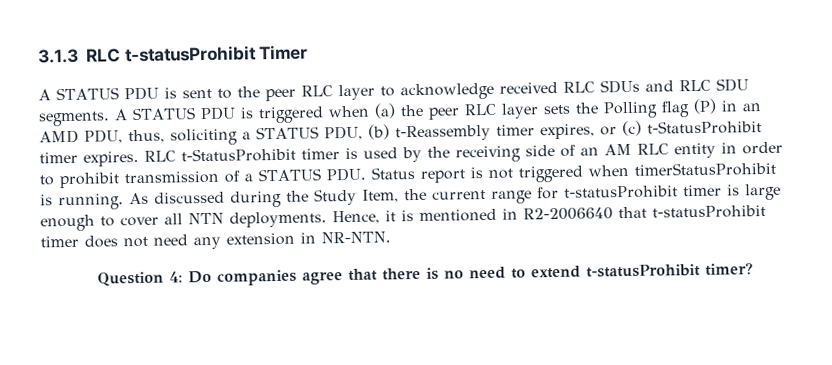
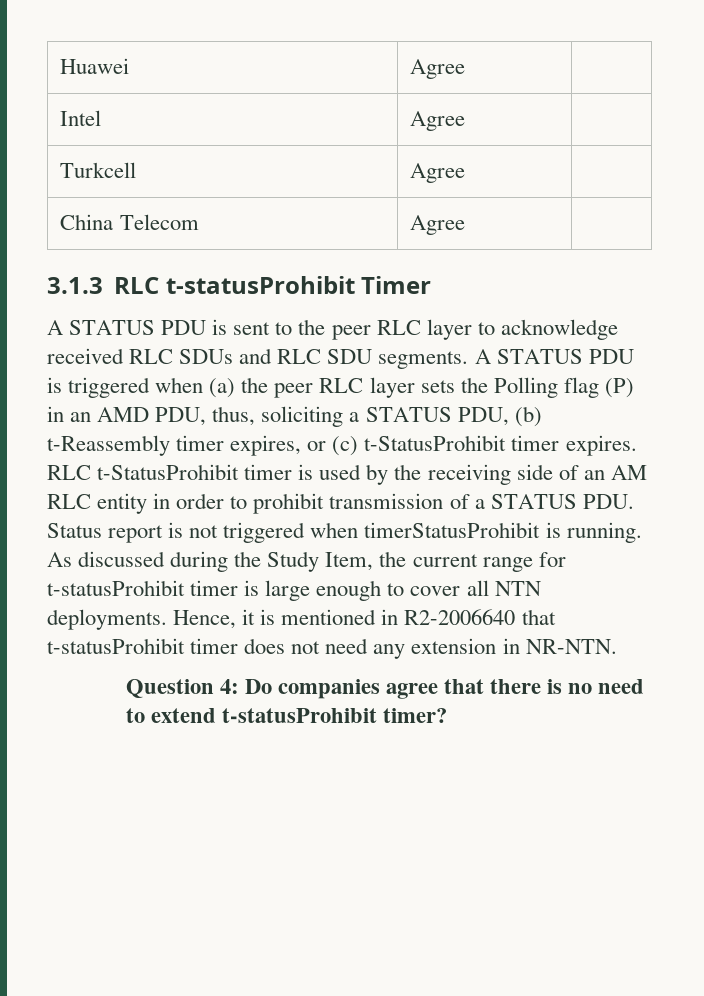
+ Huawei | Agree |
+ Intel | Agree |
+ Turkcell | Agree |
+ China Telecom | Agree |

